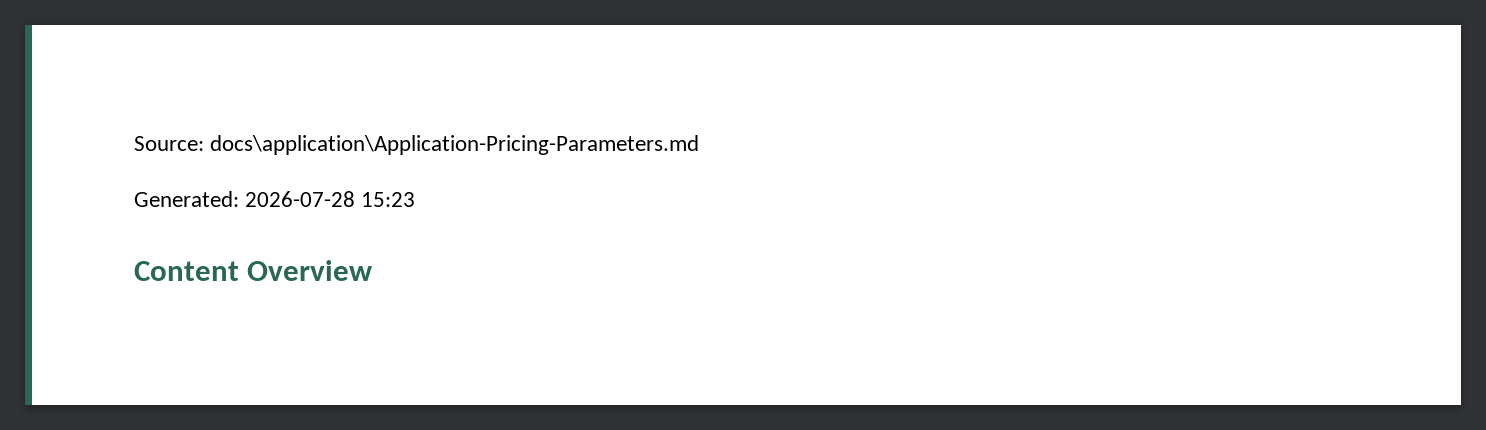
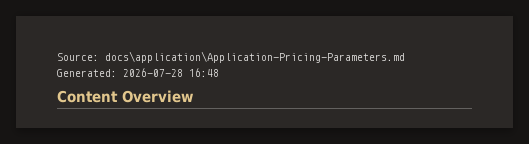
- Generated: 2026-07-28 15:23
+ Generated: 2026-07-28 16:48

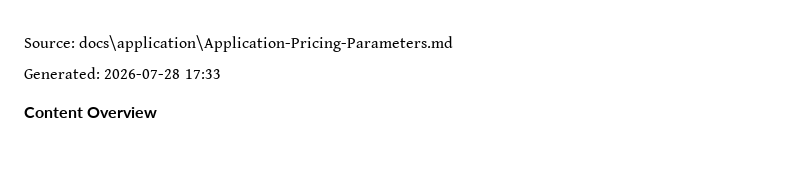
- Generated: 2026-07-28 16:48
+ Generated: 2026-07-28 17:33

